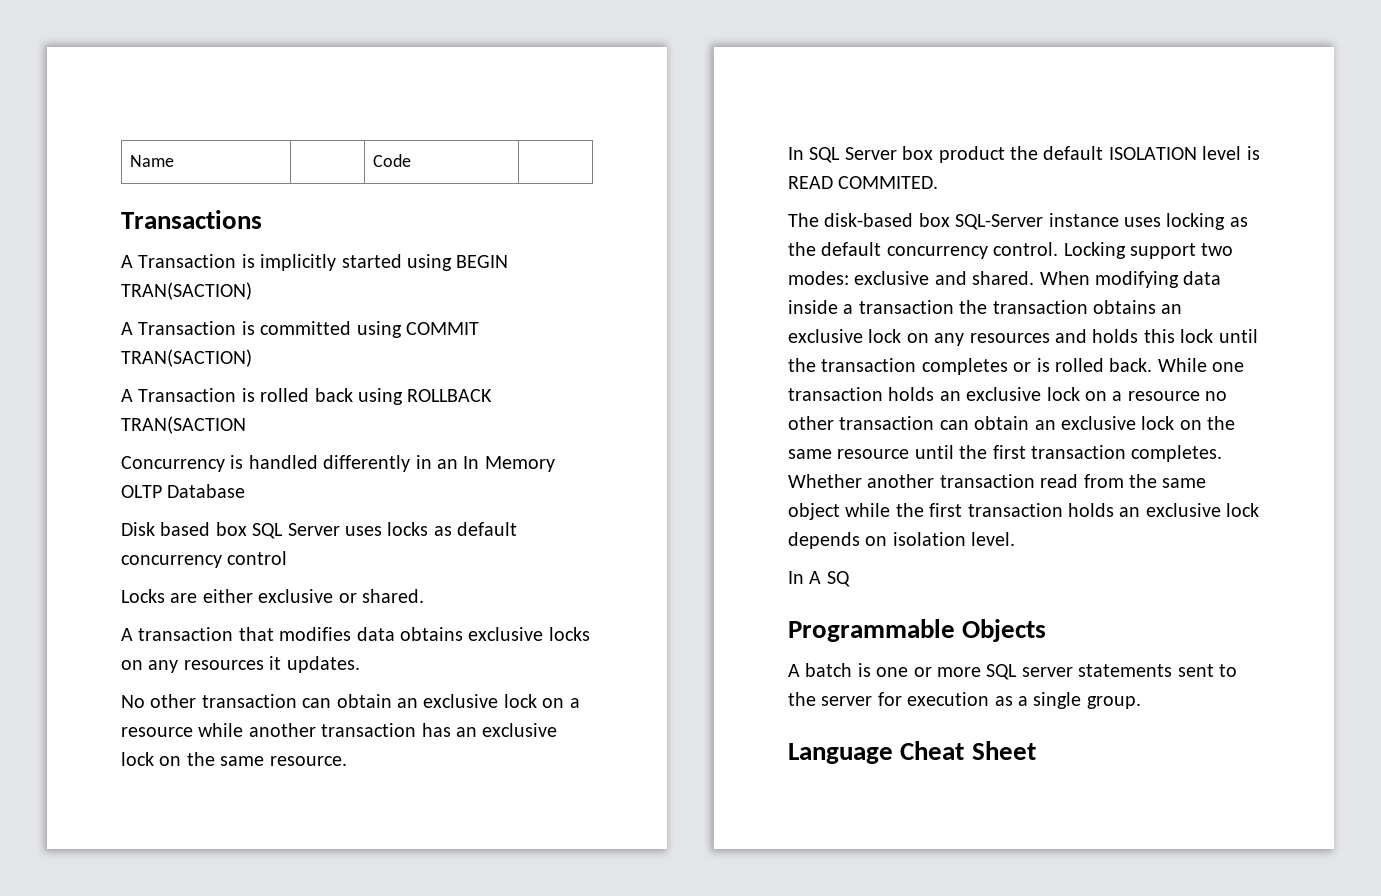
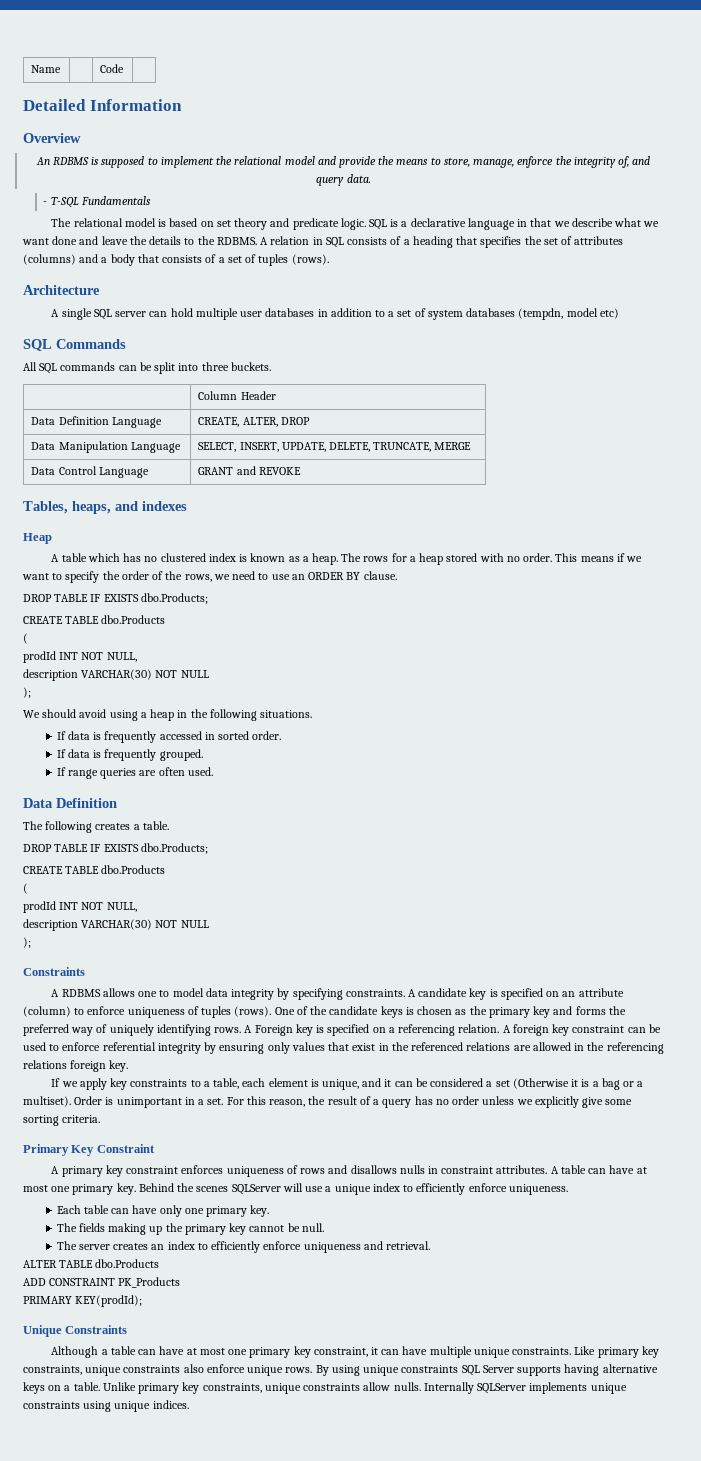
- Transactions
- A Transaction is implicitly started using BEGIN TRAN(SACTION)
- A Transaction is committed using COMMIT TRAN(SACTION)
- A Transaction is rolled back using ROLLBACK TRAN(SACTION
- Concurrency is handled differently in an In Memory OLTP Database
- Disk based box SQL Server uses locks as default concurrency control
- Locks are either exclusive or shared.
- A transaction that modifies data obtains exclusive locks on any resources it updates.
- No other transaction can obtain an exclusive lock on a resource while another transaction has an exclusive lock on the same resource.
- In SQL Server box product the default ISOLATION level is READ COMMITED.
- The disk-based box SQL-Server instance uses locking as the default concurrency control. Locking support two modes: exclusive and shared. When modifying data inside a transaction the transaction obtains an exclusive lock on any resources and holds this lock until the transaction completes or is rolled back. While one transaction holds an exclusive lock on a resource no other transaction can obtain an exclusive lock on the same resource until the first transaction completes. Whether another transaction read from the same object while the first transaction holds an exclusive lock depends on isolation level.
- In A SQ
- Programmable Objects
- A batch is one or more SQL server statements sent to the server for execution as a single group.
- Language Cheat Sheet
+ Detailed Information
+ Overview
+ An RDBMS is supposed to implement the relational model and provide the means to store, manage, enforce the integrity of, and query data.
+ - T-SQL Fundamentals
+ The relational model is based on set theory and predicate logic. SQL is a declarative language in that we describe what we want done and leave the details to the RDBMS. A relation in SQL consists of a heading that specifies the set of attributes (columns) and a body that consists of a set of tuples (rows).
+ Architecture
+ A single SQL server can hold multiple user databases in addition to a set of system databases (tempdn, model etc)
+ SQL Commands
+ All SQL commands can be split into three buckets.
+ | Column Header
+ Data Definition Language | CREATE, ALTER, DROP
+ Data Manipulation Language | SELECT, INSERT, UPDATE, DELETE, TRUNCATE, MERGE
+ Data Control Language | GRANT and REVOKE
+ Tables, heaps, and indexes
+ Heap
+ A table which has no clustered index is known as a heap. The rows for a heap stored with no order. This means if we want to specify the order of the rows, we need to use an ORDER BY clause.
+ DROP TABLE IF EXISTS dbo.Products;
+ CREATE TABLE dbo.Products
+ (
+ prodId INT NOT NULL,
+ description VARCHAR(30) NOT NULL
+ );
+ We should avoid using a heap in the following situations.
+ If data is frequently accessed in sorted order.
+ If data is frequently grouped.
+ If range queries are often used.
+ Data Definition
+ The following creates a table.
+ DROP TABLE IF EXISTS dbo.Products;
+ CREATE TABLE dbo.Products
+ (
+ prodId INT NOT NULL,
+ description VARCHAR(30) NOT NULL
+ );
+ Constraints
+ A RDBMS allows one to model data integrity by specifying constraints. A candidate key is specified on an attribute (column) to enforce uniqueness of tuples (rows). One of the candidate keys is chosen as the primary key and forms the preferred way of uniquely identifying rows. A Foreign key is specified on a referencing relation. A foreign key constraint can be used to enforce referential integrity by ensuring only values that exist in the referenced relations are allowed in the referencing relations foreign key.
+ If we apply key constraints to a table, each element is unique, and it can be considered a set (Otherwise it is a bag or a multiset). Order is unimportant in a set. For this reason, the result of a query has no order unless we explicitly give some sorting criteria.
+ Primary Key Constraint
+ A primary key constraint enforces uniqueness of rows and disallows nulls in constraint attributes. A table can have at most one primary key. Behind the scenes SQLServer will use a unique index to efficiently enforce uniqueness.
+ Each table can have only one primary key.
+ The fields making up the primary key cannot be null.
+ The server creates an index to efficiently enforce uniqueness and retrieval.
+ ALTER TABLE dbo.Products
+ ADD CONSTRAINT PK_Products
+ PRIMARY KEY(prodId);
+ Unique Constraints
+ Although a table can have at most one primary key constraint, it can have multiple unique constraints. Like primary key constraints, unique constraints also enforce unique rows. By using unique constraints SQL Server supports having alternative keys on a table. Unlike primary key constraints, unique constraints allow nulls. Internally SQLServer implements unique constraints using unique indices.

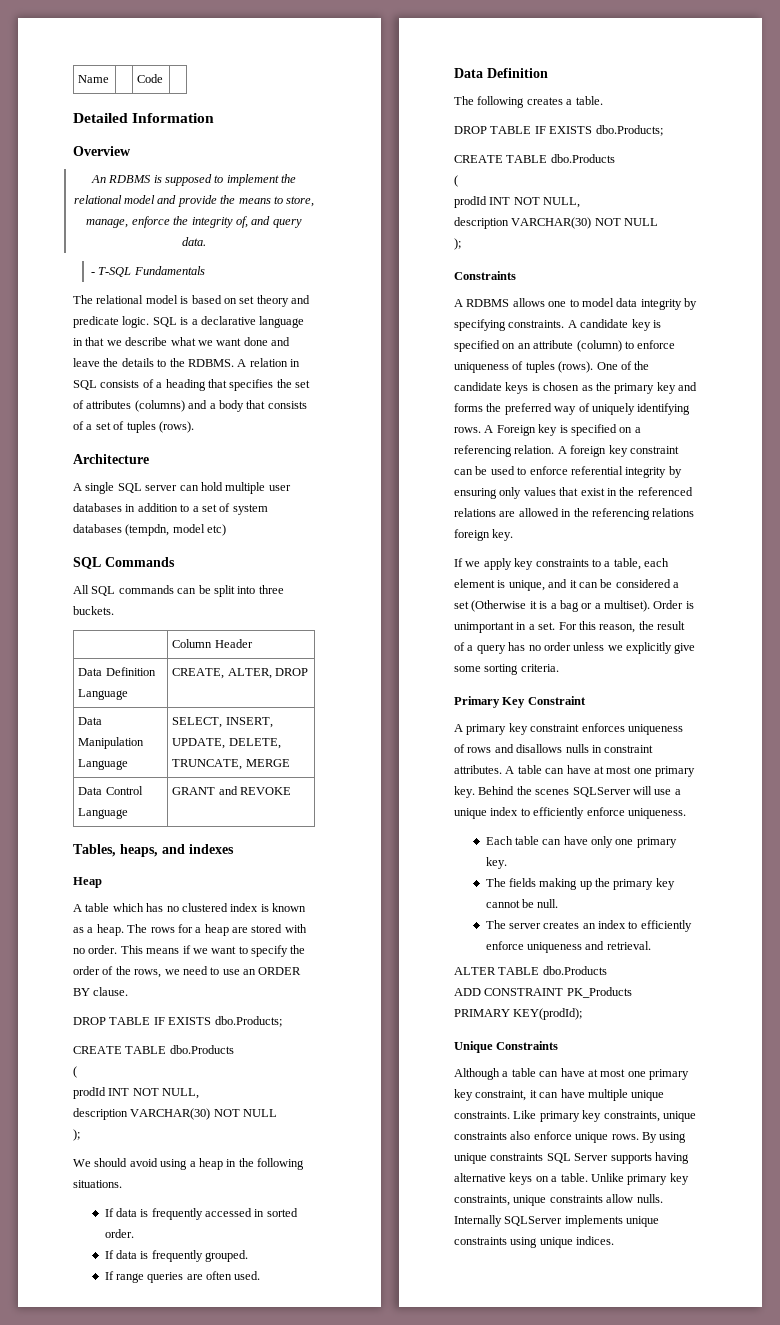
- The rows for a heap stored with no order.
+ The rows for a heap are stored with no order.

